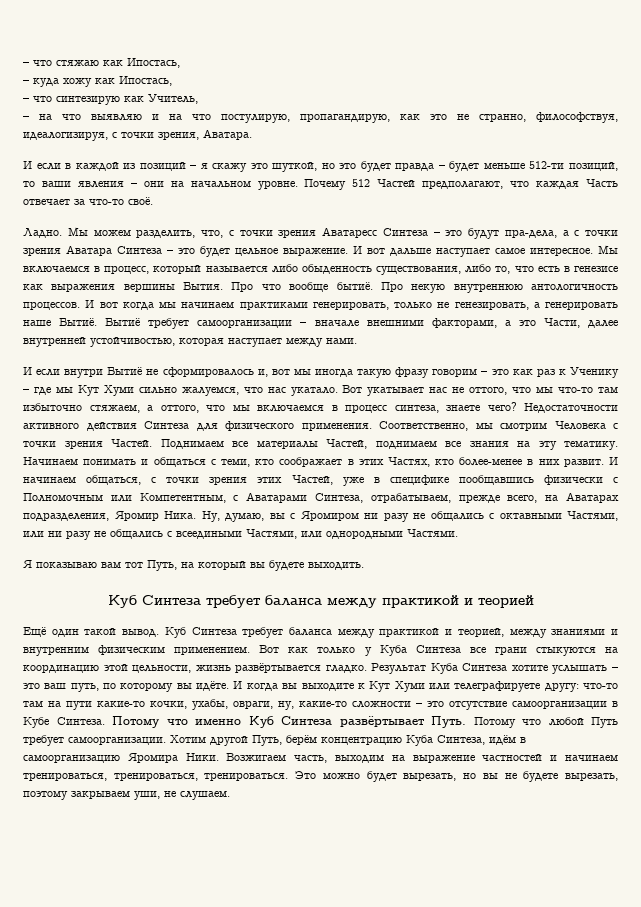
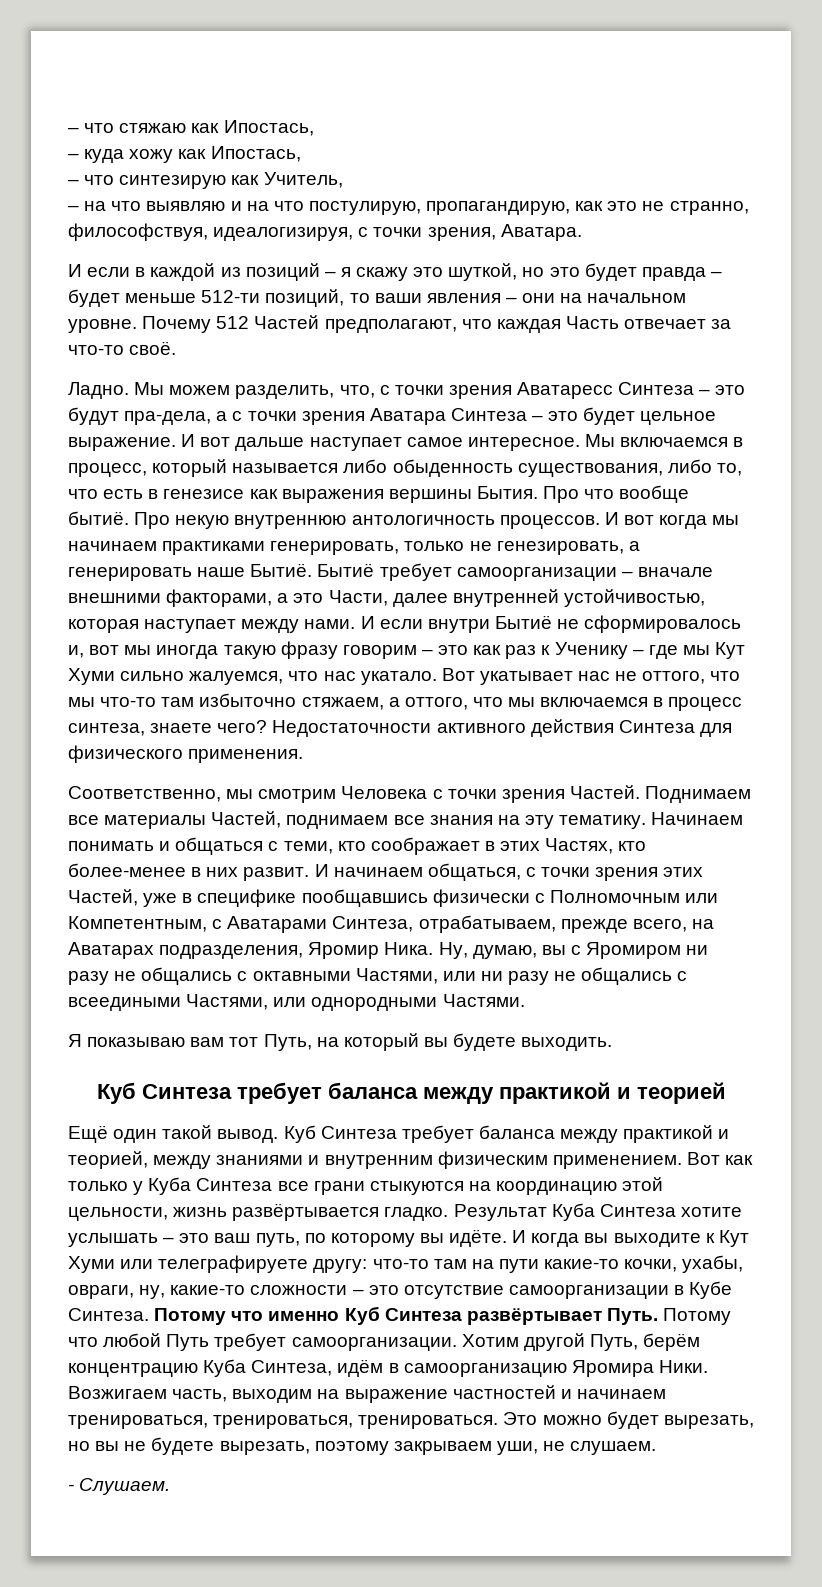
- Бытиё требует самоорганизации – вначале внешними факторами, а это Части, далее внутренней устойчивостью, которая наступает между нами.
- И если внутри Бытиё не сформировалось и, вот мы иногда такую фразу говорим – это как раз к Ученику – где мы Кут Хуми сильно жалуемся, что нас укатало.
+ Бытиё требует самоорганизации – вначале внешними факторами, а это Части, далее внутренней устойчивостью, которая наступает между нами. И если внутри Бытиё не сформировалось и, вот мы иногда такую фразу говорим – это как раз к Ученику – где мы Кут Хуми сильно жалуемся, что нас укатало.
- Недостаточности активного действия Синтеза для физического применения. Соответственно, мы смотрим Человека с точки зрения Частей.
+ Недостаточности активного действия Синтеза для физического применения.
+ Соответственно, мы смотрим Человека с точки зрения Частей.
+ - Слушаем.

